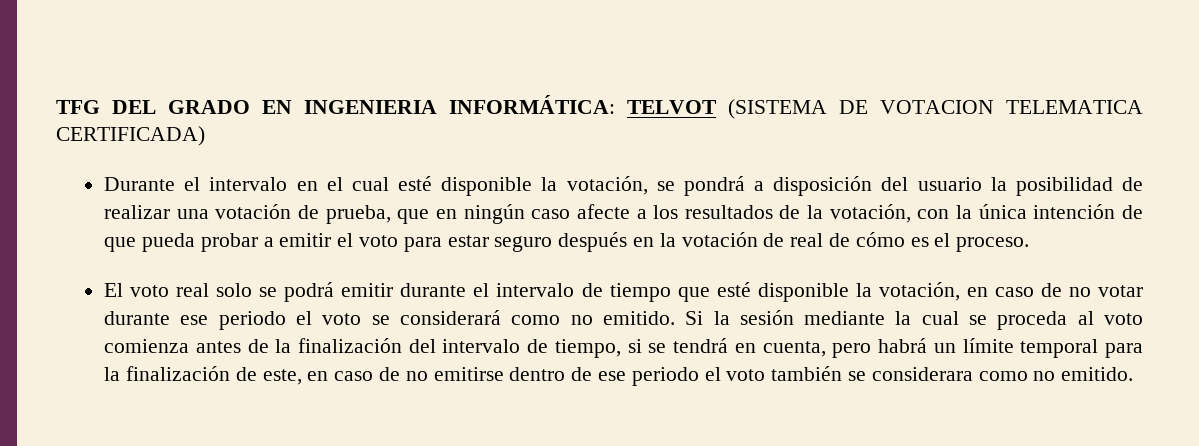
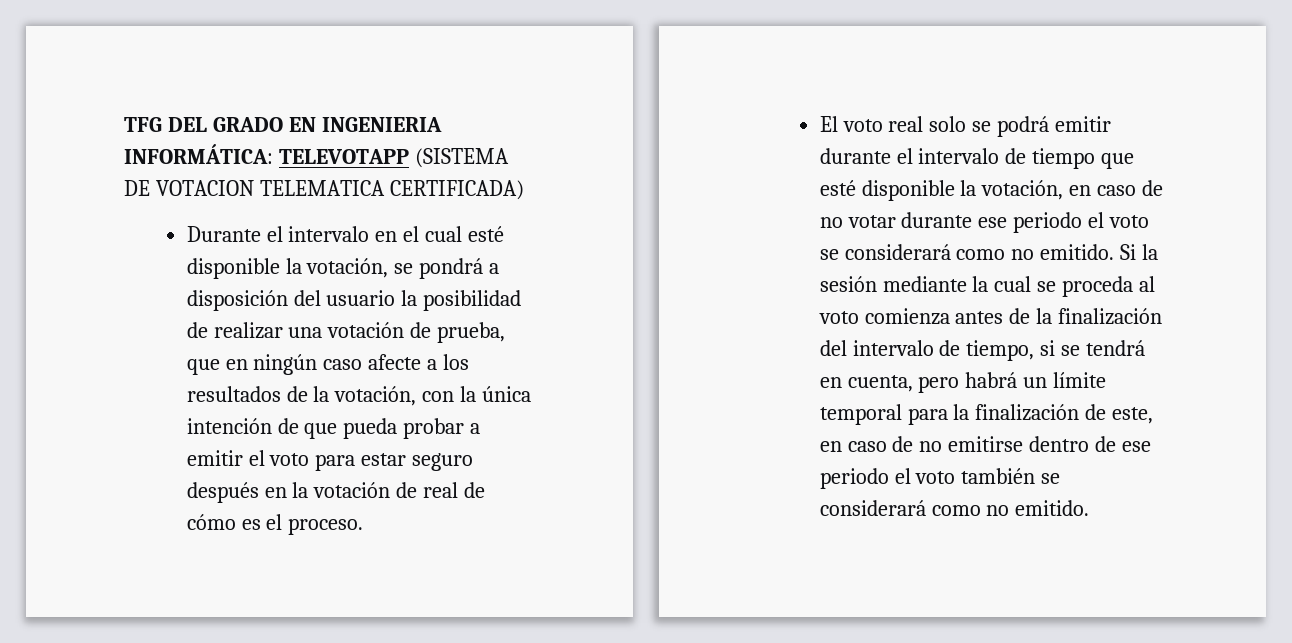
- TFG DEL GRADO EN INGENIERIA INFORMÁTICA: TELVOT (SISTEMA DE VOTACION TELEMATICA CERTIFICADA)
+ TFG DEL GRADO EN INGENIERIA INFORMÁTICA: TELEVOTAPP (SISTEMA DE VOTACION TELEMATICA CERTIFICADA)
- Si la sesión mediante la cual se proceda al voto comienza antes de la finalización del intervalo de tiempo, si se tendrá en cuenta, pero habrá un límite temporal para la finalización de este, en caso de no emitirse dentro de ese periodo el voto también se considerara como no emitido.
+ Si la sesión mediante la cual se proceda al voto comienza antes de la finalización del intervalo de tiempo, si se tendrá en cuenta, pero habrá un límite temporal para la finalización de este, en caso de no emitirse dentro de ese periodo el voto también se considerará como no emitido.

